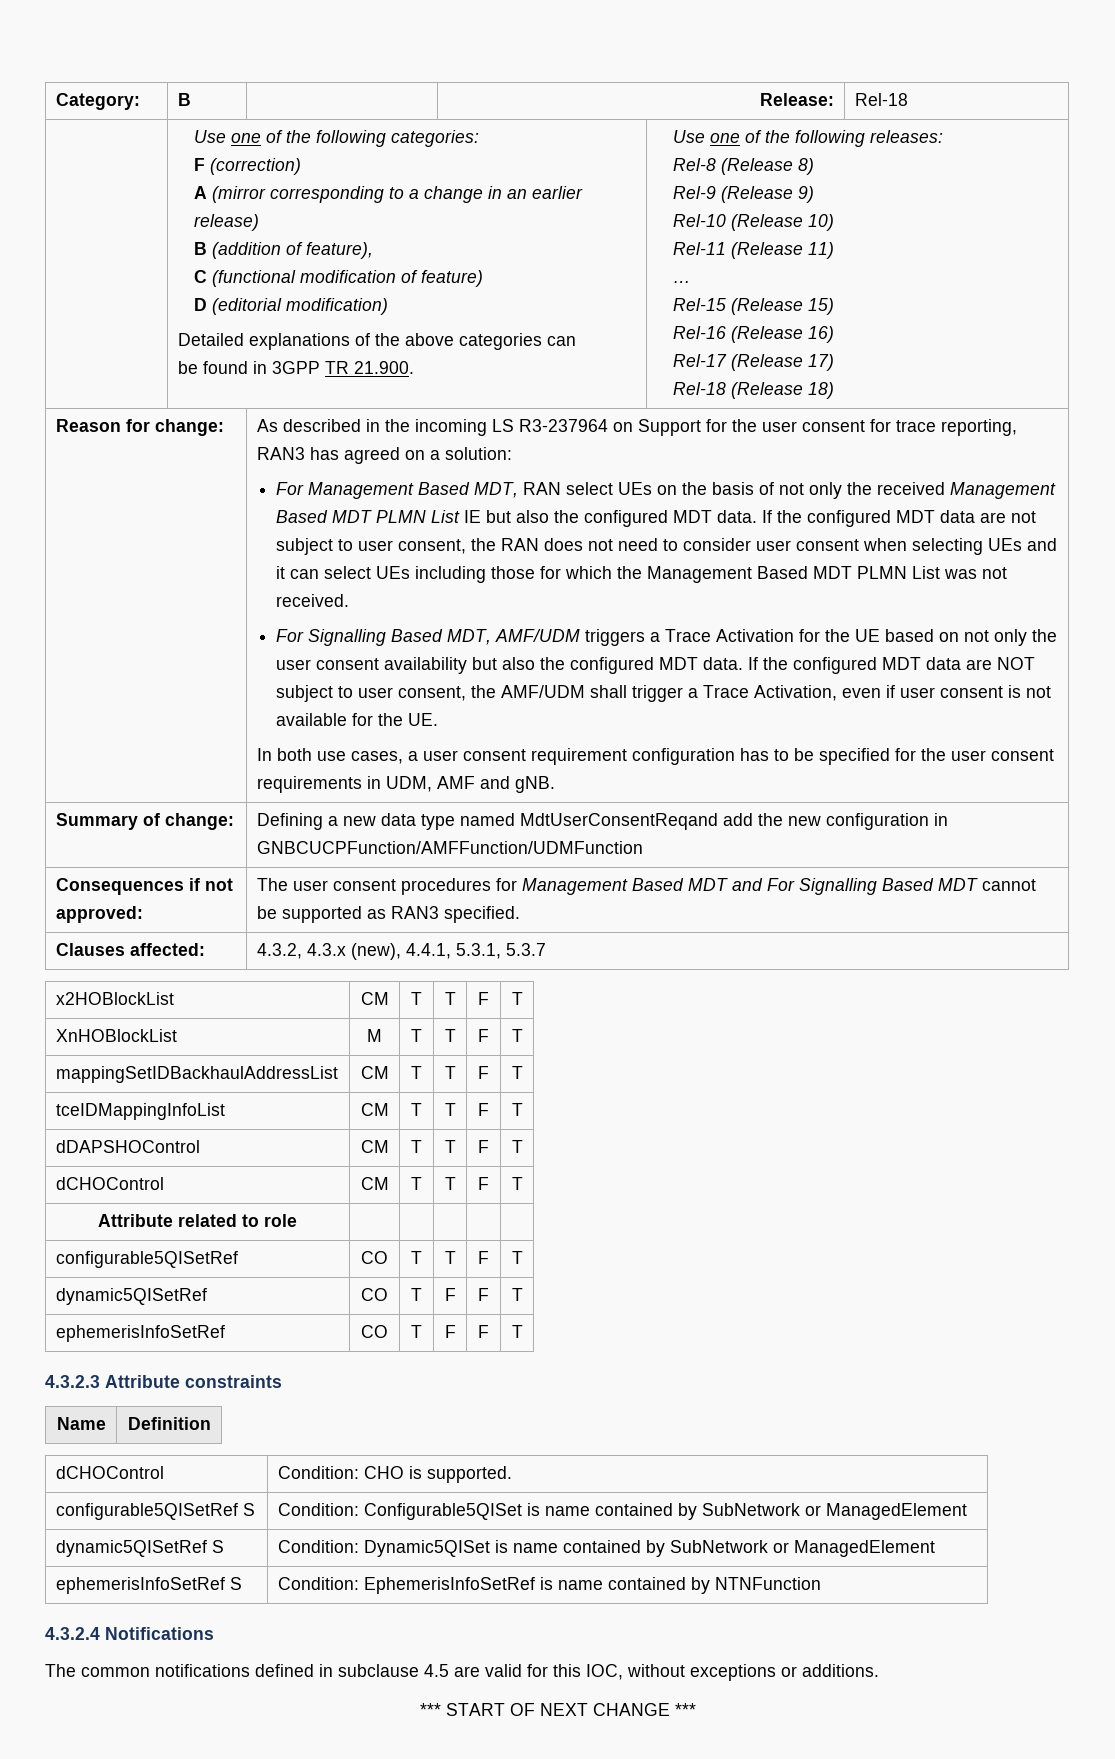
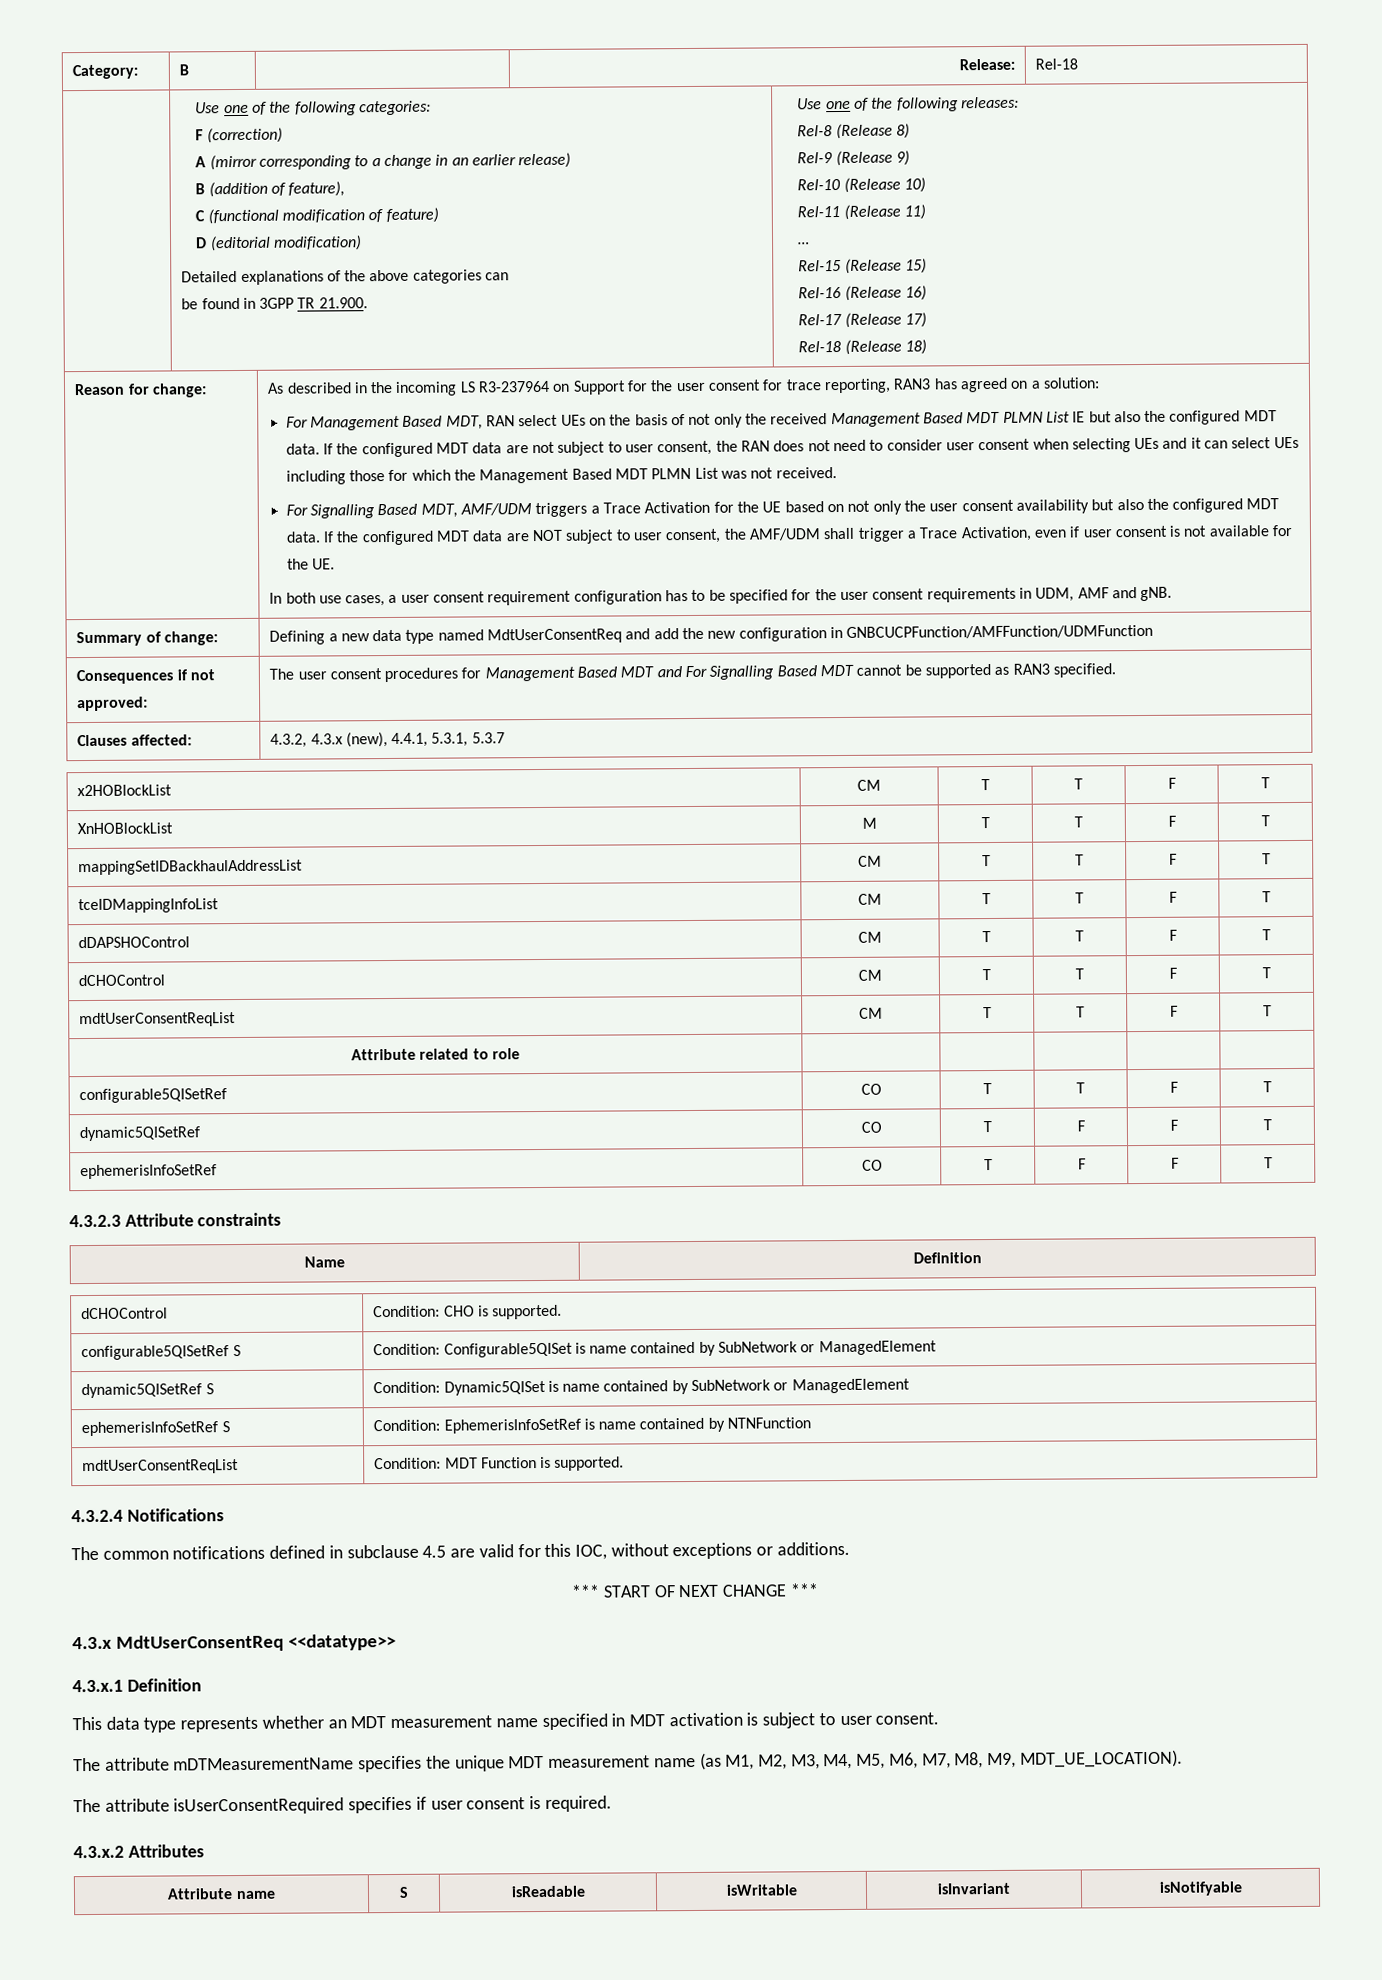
- Summary of change: | Defining a new data type named MdtUserConsentReqand add the new configuration in GNBCUCPFunction/AMFFunction/UDMFunction
+ Summary of change: | Defining a new data type named MdtUserConsentReq and add the new configuration in GNBCUCPFunction/AMFFunction/UDMFunction
+ mdtUserConsentReqList | CM | T | T | F | T
+ mdtUserConsentReqList | Condition: MDT Function is supported.
+ 4.3.x MdtUserConsentReq <<datatype>>
+ 4.3.x.1 Definition
+ This data type represents whether an MDT measurement name specified in MDT activation is subject to user consent.
+ The attribute mDTMeasurementName specifies the unique MDT measurement name (as M1, M2, M3, M4, M5, M6, M7, M8, M9, MDT_UE_LOCATION).
+ The attribute isUserConsentRequired specifies if user consent is required.
+ 4.3.x.2 Attributes
+ Attribute name | S | isReadable | isWritable | isInvariant | isNotifyable

